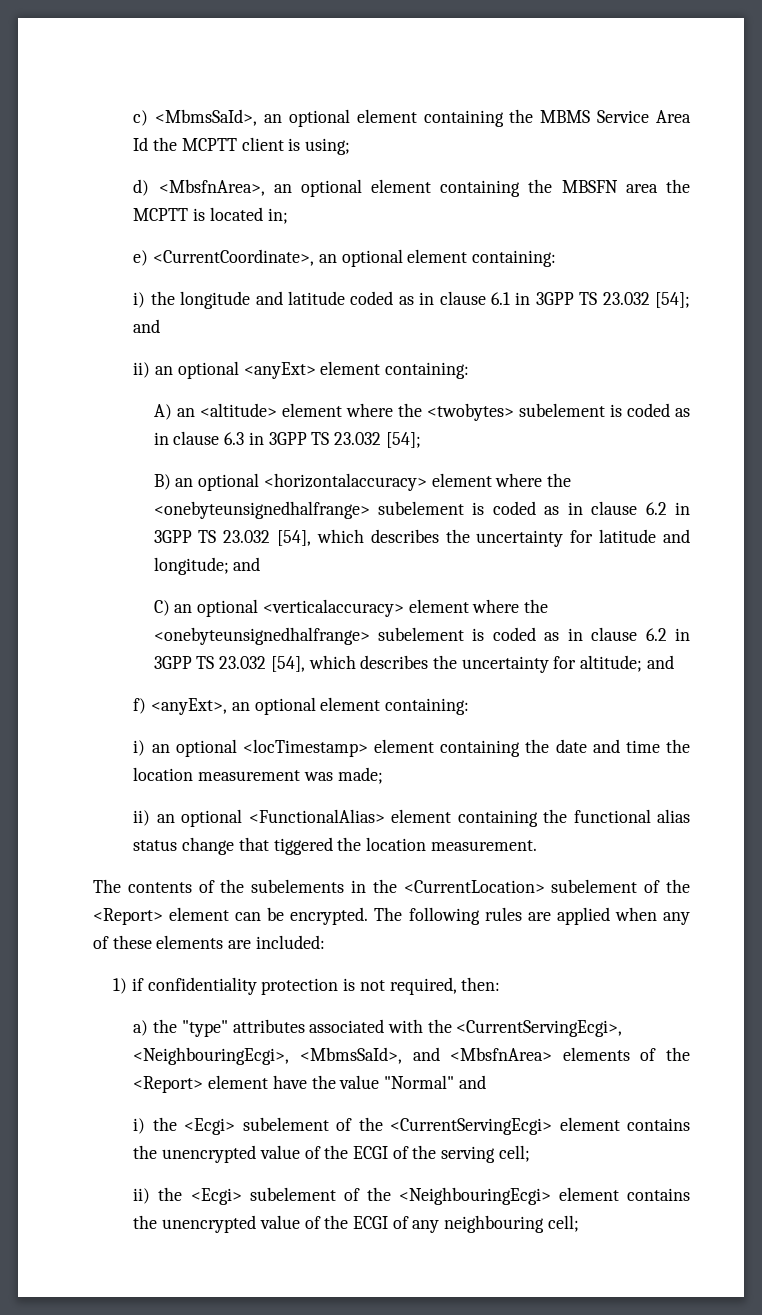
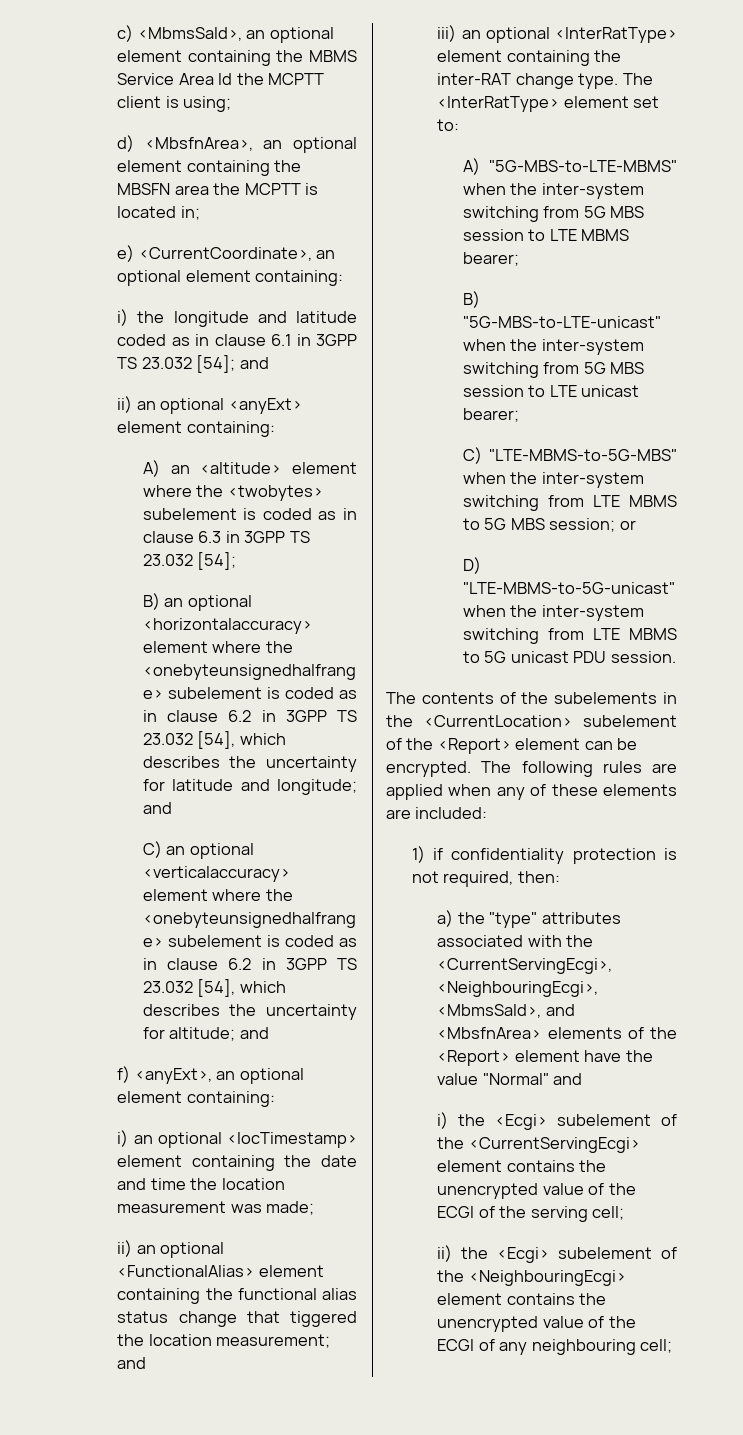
- ii) an optional <FunctionalAlias> element containing the functional alias status change that tiggered the location measurement.
+ ii) an optional <FunctionalAlias> element containing the functional alias status change that tiggered the location measurement; and
+ iii) an optional <InterRatType> element containing the inter-RAT change type. The <InterRatType> element set to:
+ A) "5G-MBS-to-LTE-MBMS" when the inter-system switching from 5G MBS session to LTE MBMS bearer;
+ B) "5G-MBS-to-LTE-unicast" when the inter-system switching from 5G MBS session to LTE unicast bearer;
+ C) "LTE-MBMS-to-5G-MBS" when the inter-system switching from LTE MBMS to 5G MBS session; or
+ D) "LTE-MBMS-to-5G-unicast" when the inter-system switching from LTE MBMS to 5G unicast PDU session.

